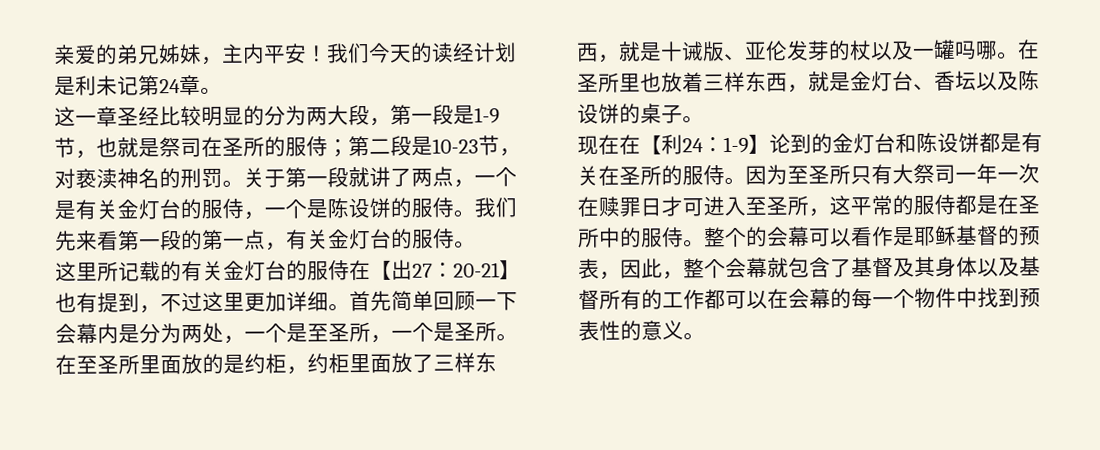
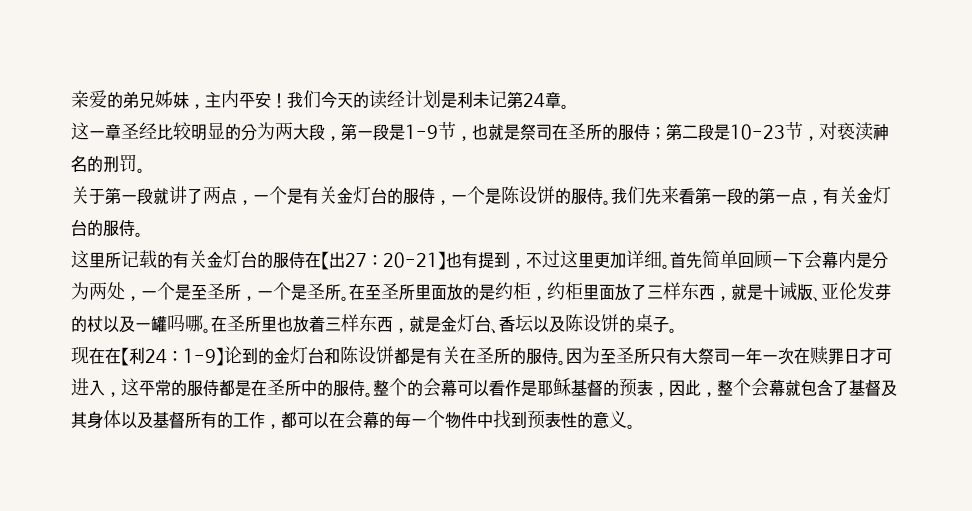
- 这一章圣经比较明显的分为两大段，第一段是1-9节，也就是祭司在圣所的服侍；第二段是10-23节，对亵渎神名的刑罚。关于第一段就讲了两点，一个是有关金灯台的服侍，一个是陈设饼的服侍。
+ 这一章圣经比较明显的分为两大段，第一段是1-9节，也就是祭司在圣所的服侍；第二段是10-23节，对亵渎神名的刑罚。
+ 关于第一段就讲了两点，一个是有关金灯台的服侍，一个是陈设饼的服侍。
- 因为至圣所只有大祭司一年一次在赎罪日才可进入至圣所，这平常的服侍都是在圣所中的服侍。
+ 因为至圣所只有大祭司一年一次在赎罪日才可进入，这平常的服侍都是在圣所中的服侍。
- 整个的会幕可以看作是耶稣基督的预表，因此，整个会幕就包含了基督及其身体以及基督所有的工作都可以在会幕的每一个物件中找到预表性的意义。
+ 整个的会幕可以看作是耶稣基督的预表，因此，整个会幕就包含了基督及其身体以及基督所有的工作，都可以在会幕的每一个物件中找到预表性的意义。

